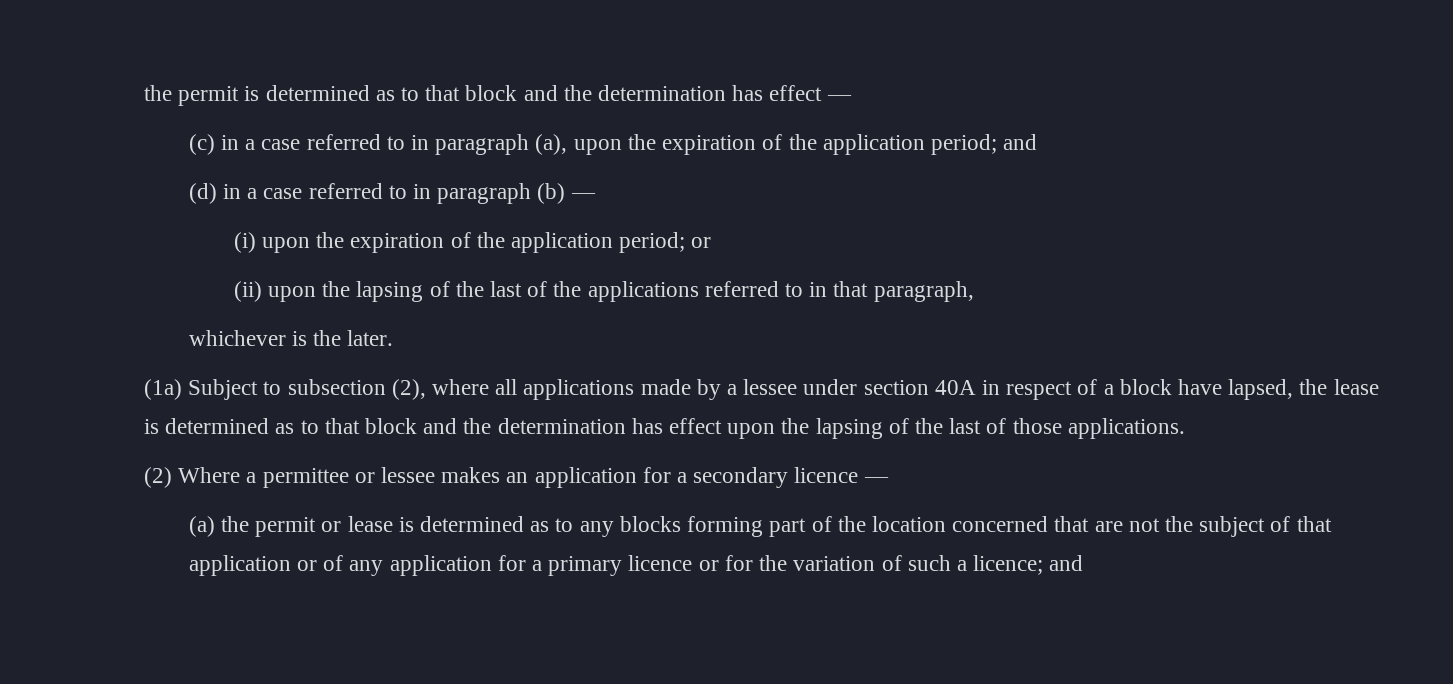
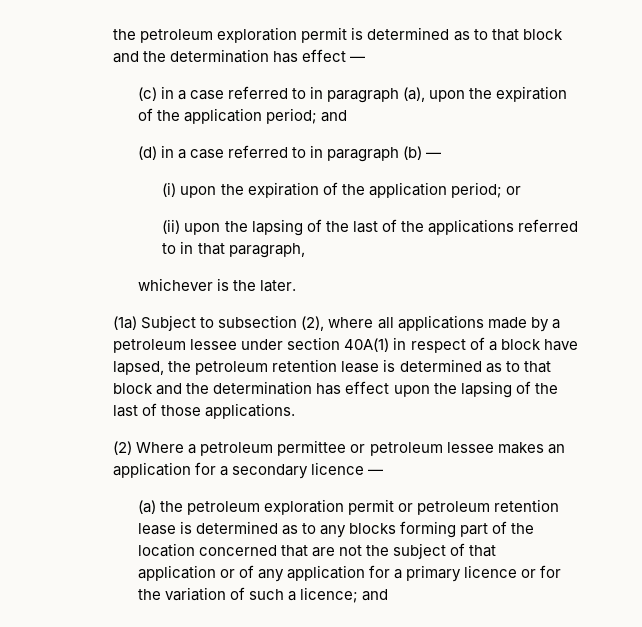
- the permit is determined as to that block and the determination has effect —
+ the petroleum exploration permit is determined as to that block and the determination has effect —
- (1a) Subject to subsection (2), where all applications made by a lessee under section 40A in respect of a block have lapsed, the lease is determined as to that block and the determination has effect upon the lapsing of the last of those applications.
+ (1a) Subject to subsection (2), where all applications made by a petroleum lessee under section 40A(1) in respect of a block have lapsed, the petroleum retention lease is determined as to that block and the determination has effect upon the lapsing of the last of those applications.
- (2) Where a permittee or lessee makes an application for a secondary licence —
+ (2) Where a petroleum permittee or petroleum lessee makes an application for a secondary licence —
- (a) the permit or lease is determined as to any blocks forming part of the location concerned that are not the subject of that application or of any application for a primary licence or for the variation of such a licence; and
+ (a) the petroleum exploration permit or petroleum retention lease is determined as to any blocks forming part of the location concerned that are not the subject of that application or of any application for a primary licence or for the variation of such a licence; and

